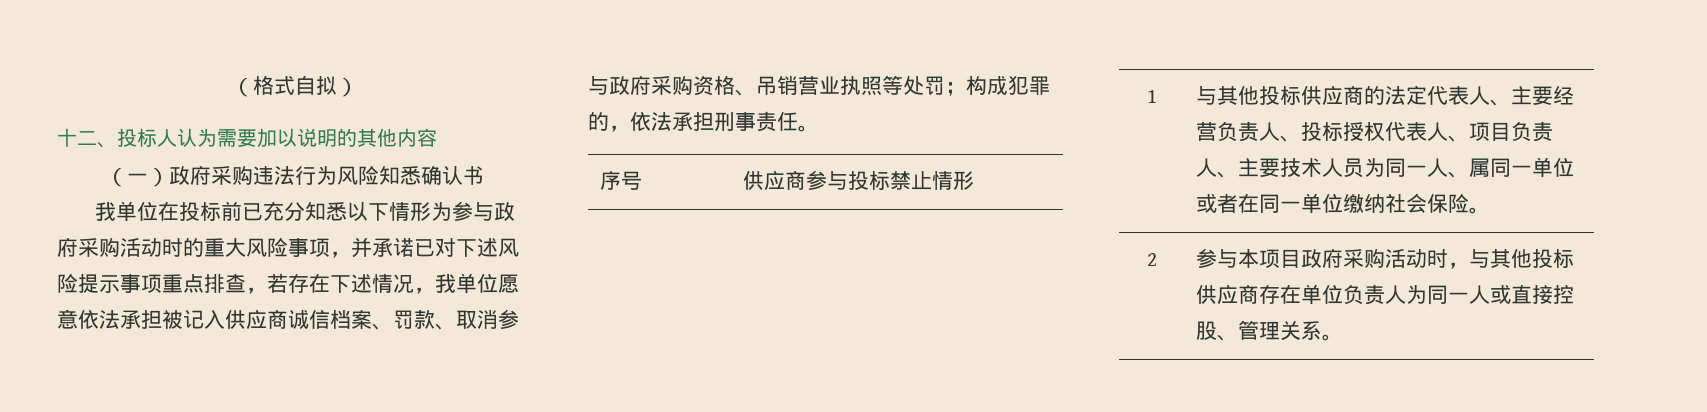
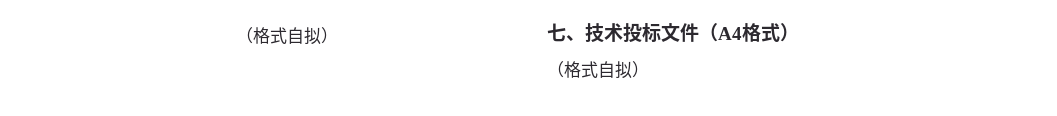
- 十二、投标人认为需要加以说明的其他内容
- （一）政府采购违法行为风险知悉确认书
- 我单位在投标前已充分知悉以下情形为参与政府采购活动时的重大风险事项，并承诺已对下述风险提示事项重点排查，若存在下述情况，我单位愿意依法承担被记入供应商诚信档案、罚款、取消参与政府采购资格、吊销营业执照等处罚；构成犯罪的，依法承担刑事责任。
- 序号 | 供应商参与投标禁止情形
- 1 | 与其他投标供应商的法定代表人、主要经营负责人、投标授权代表人、项目负责人、主要技术人员为同一人、属同一单位或者在同一单位缴纳社会保险。
- 2 | 参与本项目政府采购活动时，与其他投标供应商存在单位负责人为同一人或直接控股、管理关系。
+ 七、技术投标文件（A4格式）
+ （格式自拟）

